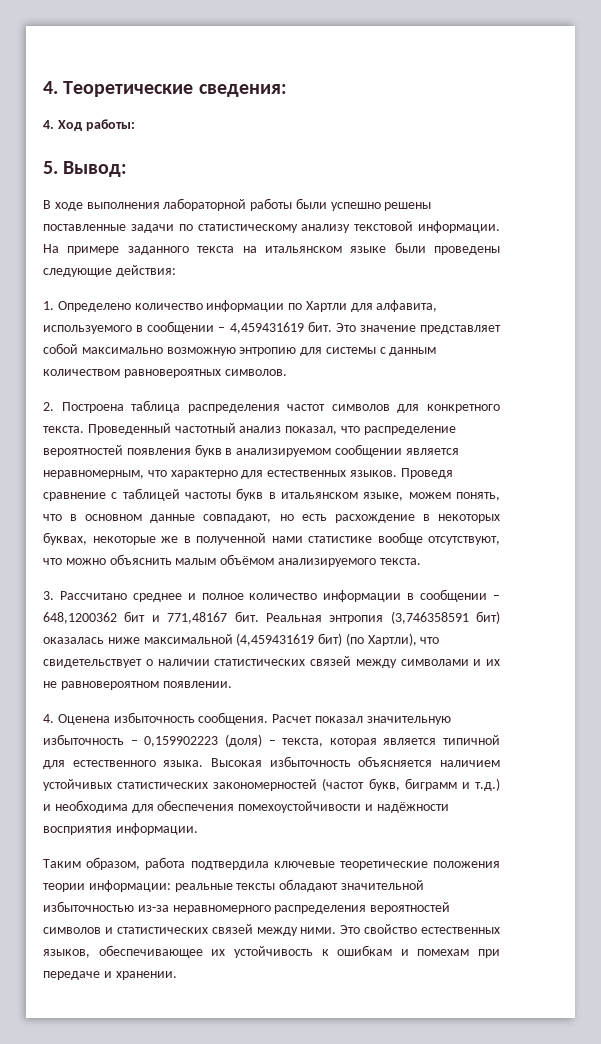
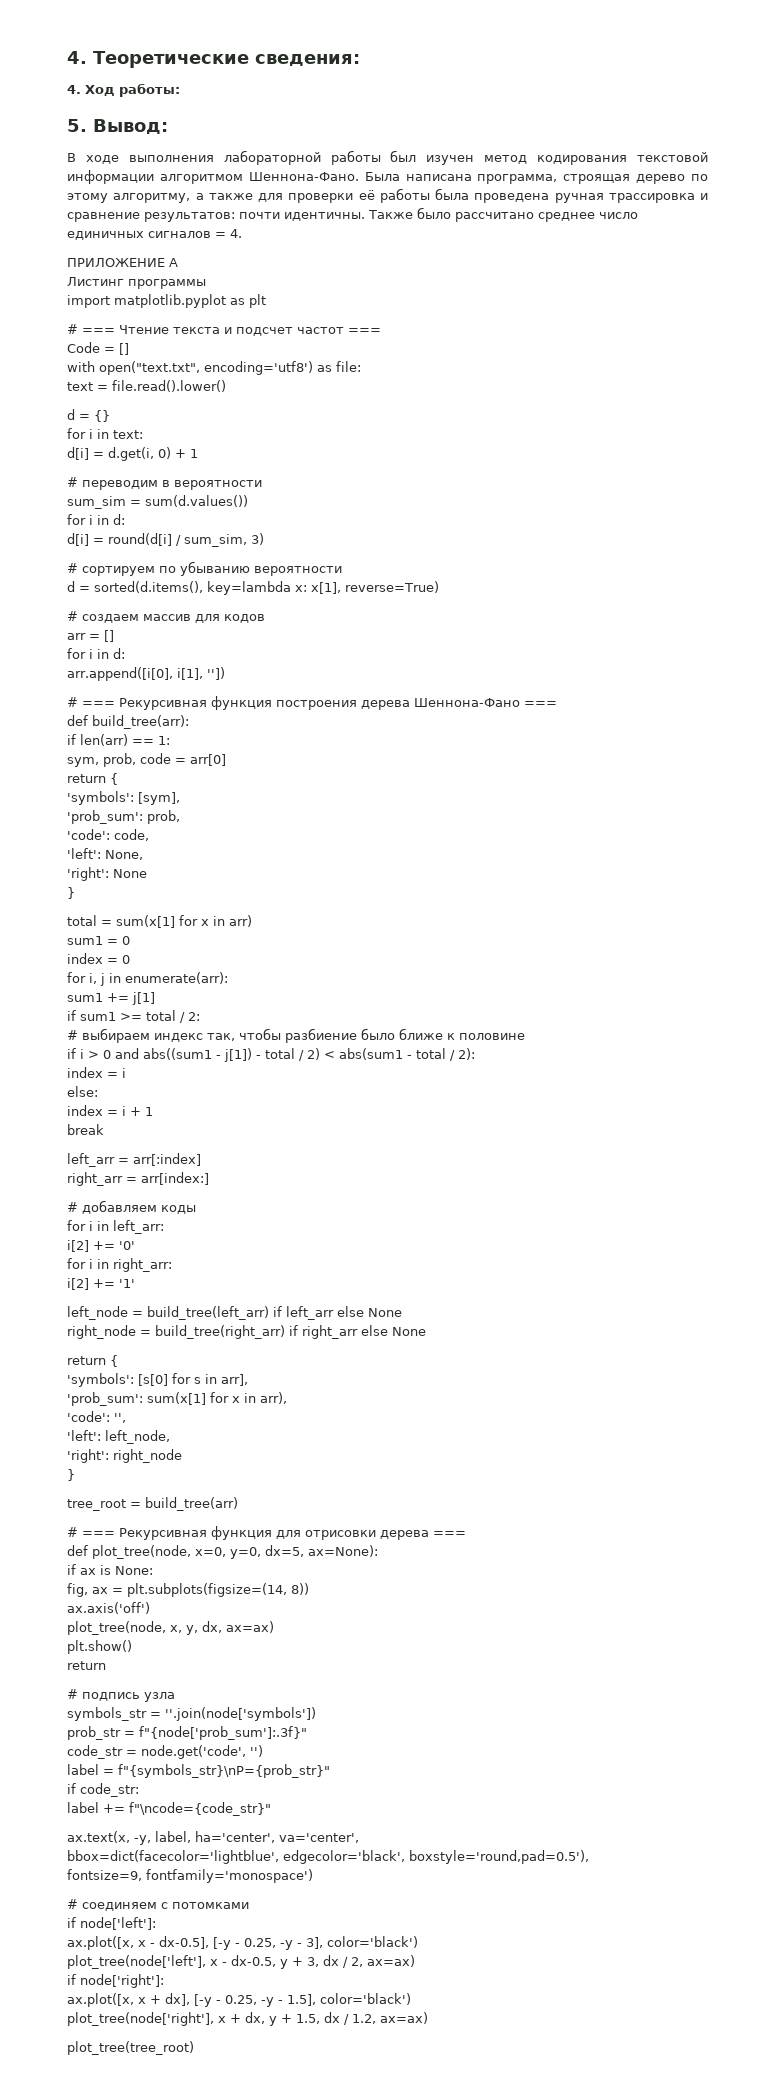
- В ходе выполнения лабораторной работы были успешно решены поставленные задачи по статистическому анализу текстовой информации. На примере заданного текста на итальянском языке были проведены следующие действия:
- 1. Определено количество информации по Хартли для алфавита, используемого в сообщении – 4,459431619 бит. Это значение представляет собой максимально возможную энтропию для системы с данным количеством равновероятных символов.
- 2. Построена таблица распределения частот символов для конкретного текста. Проведенный частотный анализ показал, что распределение вероятностей появления букв в анализируемом сообщении является неравномерным, что характерно для естественных языков. Проведя сравнение с таблицей частоты букв в итальянском языке, можем понять, что в основном данные совпадают, но есть расхождение в некоторых буквах, некоторые же в полученной нами статистике вообще отсутствуют, что можно объяснить малым объёмом анализируемого текста.
- 3. Рассчитано среднее и полное количество информации в сообщении – 648,1200362 бит и 771,48167 бит. Реальная энтропия (3,746358591 бит) оказалась ниже максимальной (4,459431619 бит) (по Хартли), что свидетельствует о наличии статистических связей между символами и их не равновероятном появлении.
- 4. Оценена избыточность сообщения. Расчет показал значительную избыточность – 0,159902223 (доля) – текста, которая является типичной для естественного языка. Высокая избыточность объясняется наличием устойчивых статистических закономерностей (частот букв, биграмм и т.д.) и необходима для обеспечения помехоустойчивости и надёжности восприятия информации.
- Таким образом, работа подтвердила ключевые теоретические положения теории информации: реальные тексты обладают значительной избыточностью из-за неравномерного распределения вероятностей символов и статистических связей между ними. Это свойство естественных языков, обеспечивающее их устойчивость к ошибкам и помехам при передаче и хранении.
+ В ходе выполнения лабораторной работы был изучен метод кодирования текстовой информации алгоритмом Шеннона-Фано. Была написана программа, строящая дерево по этому алгоритму, а также для проверки её работы была проведена ручная трассировка и сравнение результатов: почти идентичны. Также было рассчитано среднее число единичных сигналов = 4.
+ ПРИЛОЖЕНИЕ А
+ Листинг программы
+ import matplotlib.pyplot as plt
+ # === Чтение текста и подсчет частот ===
+ Code = []
+ with open("text.txt", encoding='utf8') as file:
+ text = file.read().lower()
+ d = {}
+ for i in text:
+ d[i] = d.get(i, 0) + 1
+ # переводим в вероятности
+ sum_sim = sum(d.values())
+ for i in d:
+ d[i] = round(d[i] / sum_sim, 3)
+ # сортируем по убыванию вероятности
+ d = sorted(d.items(), key=lambda x: x[1], reverse=True)
+ # создаем массив для кодов
+ arr = []
+ for i in d:
+ arr.append([i[0], i[1], ''])
+ # === Рекурсивная функция построения дерева Шеннона-Фано ===
+ def build_tree(arr):
+ if len(arr) == 1:
+ sym, prob, code = arr[0]
+ return {
+ 'symbols': [sym],
+ 'prob_sum': prob,
+ 'code': code,
+ 'left': None,
+ 'right': None
+ }
+ total = sum(x[1] for x in arr)
+ sum1 = 0
+ index = 0
+ for i, j in enumerate(arr):
+ sum1 += j[1]
+ if sum1 >= total / 2:
+ # выбираем индекс так, чтобы разбиение было ближе к половине
+ if i > 0 and abs((sum1 - j[1]) - total / 2) < abs(sum1 - total / 2):
+ index = i
+ else:
+ index = i + 1
+ break
+ left_arr = arr[:index]
+ right_arr = arr[index:]
+ # добавляем коды
+ for i in left_arr:
+ i[2] += '0'
+ for i in right_arr:
+ i[2] += '1'
+ left_node = build_tree(left_arr) if left_arr else None
+ right_node = build_tree(right_arr) if right_arr else None
+ return {
+ 'symbols': [s[0] for s in arr],
+ 'prob_sum': sum(x[1] for x in arr),
+ 'code': '',
+ 'left': left_node,
+ 'right': right_node
+ }
+ tree_root = build_tree(arr)
+ # === Рекурсивная функция для отрисовки дерева ===
+ def plot_tree(node, x=0, y=0, dx=5, ax=None):
+ if ax is None:
+ fig, ax = plt.subplots(figsize=(14, 8))
+ ax.axis('off')
+ plot_tree(node, x, y, dx, ax=ax)
+ plt.show()
+ return
+ # подпись узла
+ symbols_str = ''.join(node['symbols'])
+ prob_str = f"{node['prob_sum']:.3f}"
+ code_str = node.get('code', '')
+ label = f"{symbols_str}\nP={prob_str}"
+ if code_str:
+ label += f"\ncode={code_str}"
+ ax.text(x, -y, label, ha='center', va='center',
+ bbox=dict(facecolor='lightblue', edgecolor='black', boxstyle='round,pad=0.5'),
+ fontsize=9, fontfamily='monospace')
+ # соединяем с потомками
+ if node['left']:
+ ax.plot([x, x - dx-0.5], [-y - 0.25, -y - 3], color='black')
+ plot_tree(node['left'], x - dx-0.5, y + 3, dx / 2, ax=ax)
+ if node['right']:
+ ax.plot([x, x + dx], [-y - 0.25, -y - 1.5], color='black')
+ plot_tree(node['right'], x + dx, y + 1.5, dx / 1.2, ax=ax)
+ plot_tree(tree_root)

